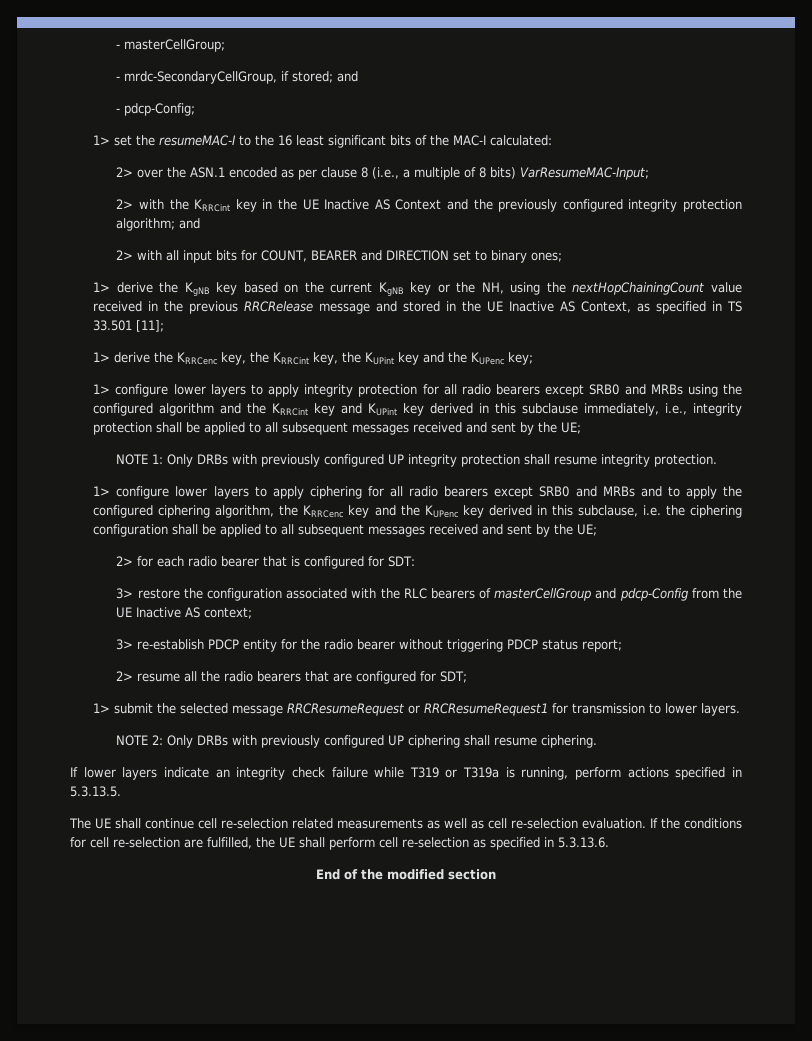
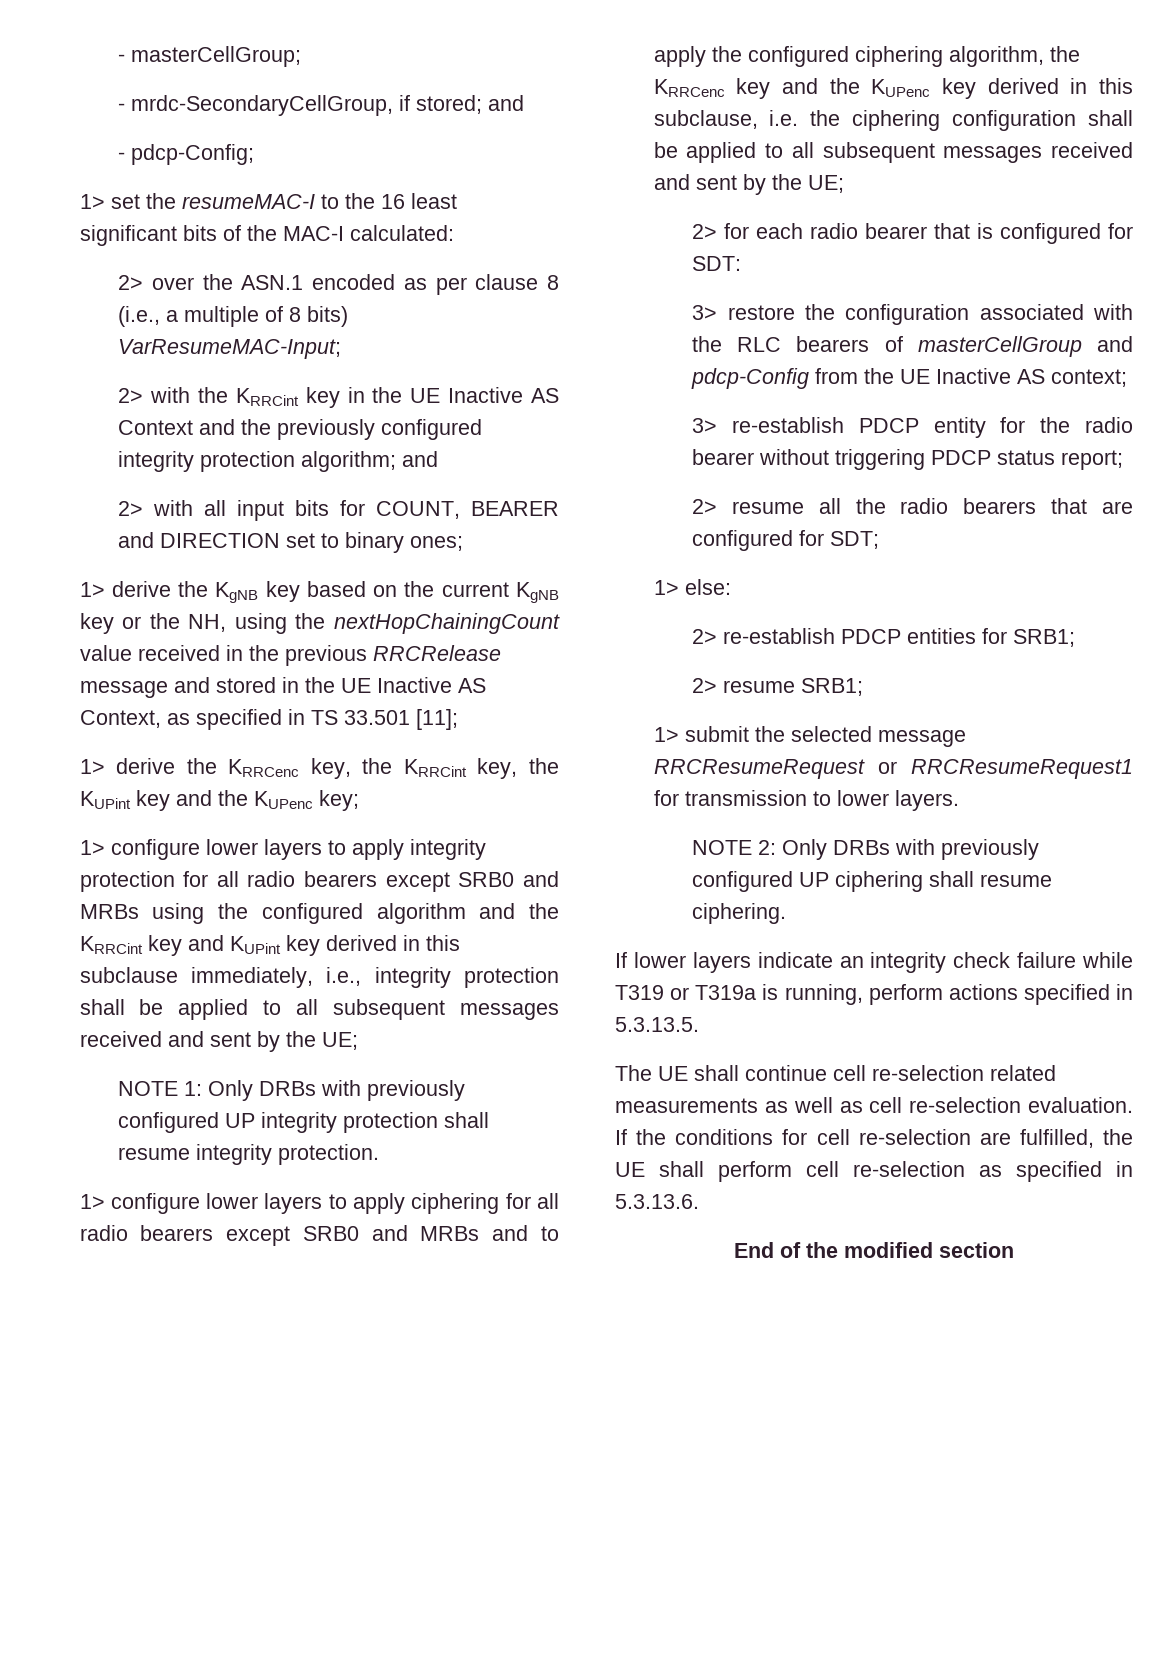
+ 1> else:
+ 2> re-establish PDCP entities for SRB1;
+ 2> resume SRB1;

